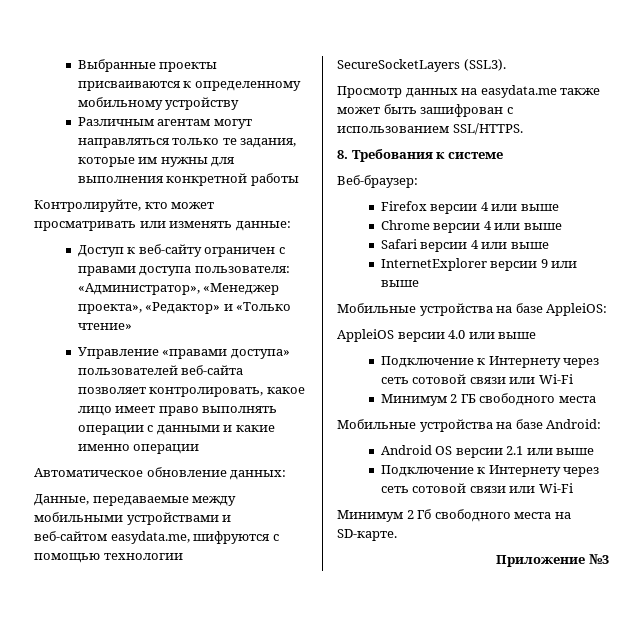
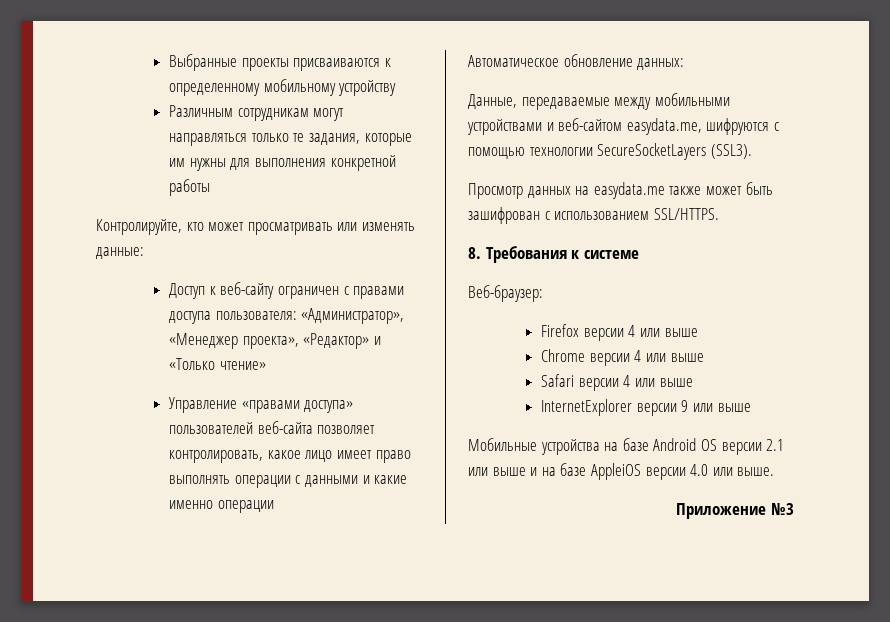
- Различным агентам могут направляться только те задания, которые им нужны для выполнения конкретной работы
+ Различным cотрудникам могут направляться только те задания, которые им нужны для выполнения конкретной работы
- Мобильные устройства на базе AppleiOS:
- AppleiOS версии 4.0 или выше
- Подключение к Интернету через сеть сотовой связи или Wi-Fi
- Минимум 2 ГБ свободного места
- Мобильные устройства на базе Android:
- Android OS версии 2.1 или выше
- Подключение к Интернету через сеть сотовой связи или Wi-Fi
- Минимум 2 Гб свободного места на SD-карте.
+ Мобильные устройства на базе Android OS версии 2.1 или выше и на базе AppleiOS версии 4.0 или выше.

